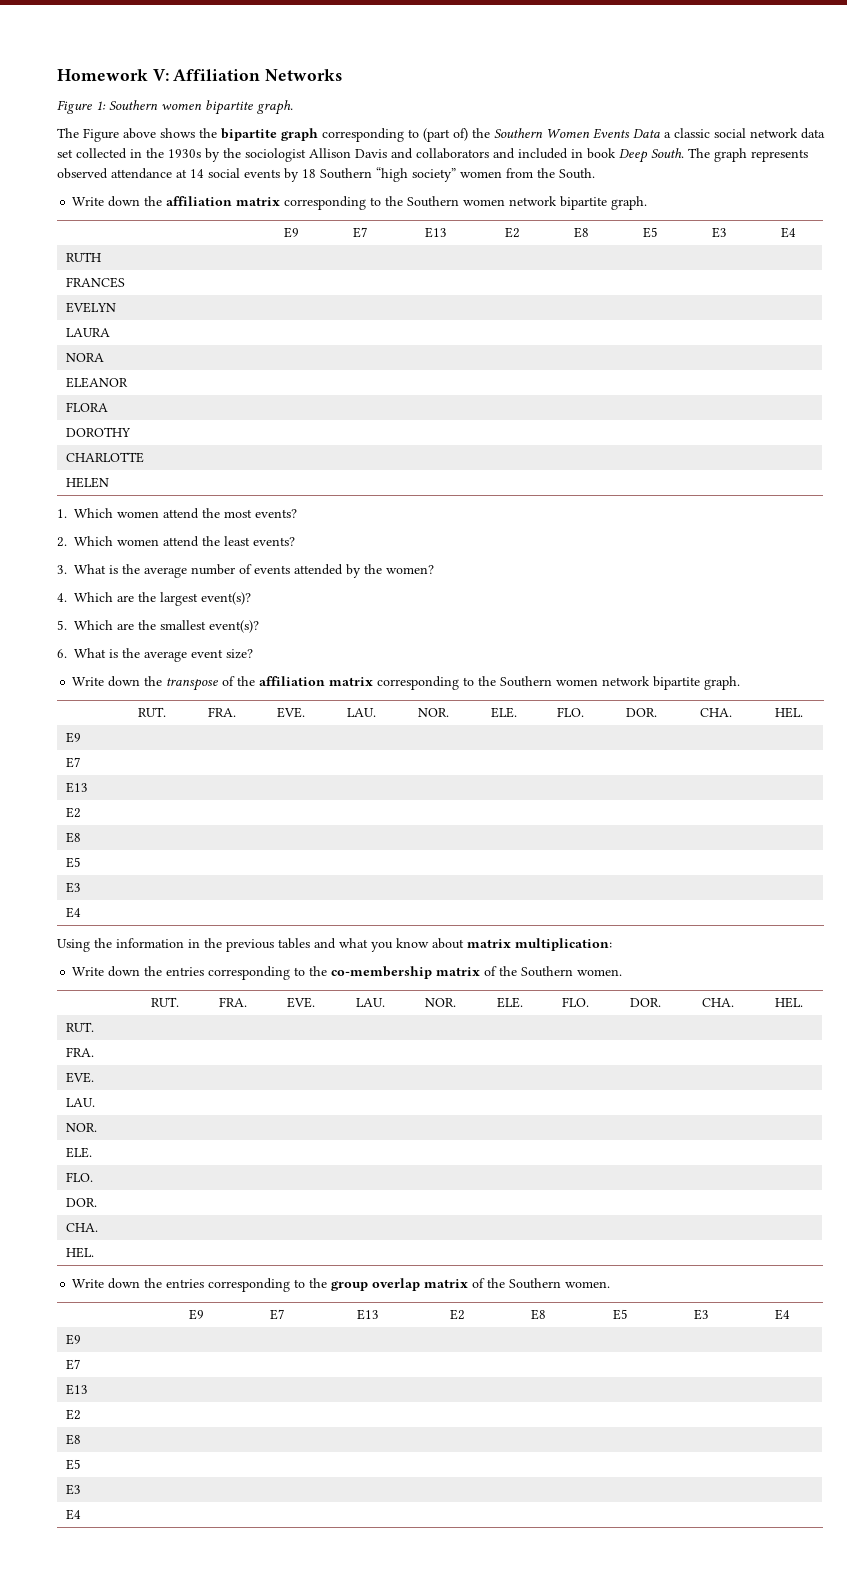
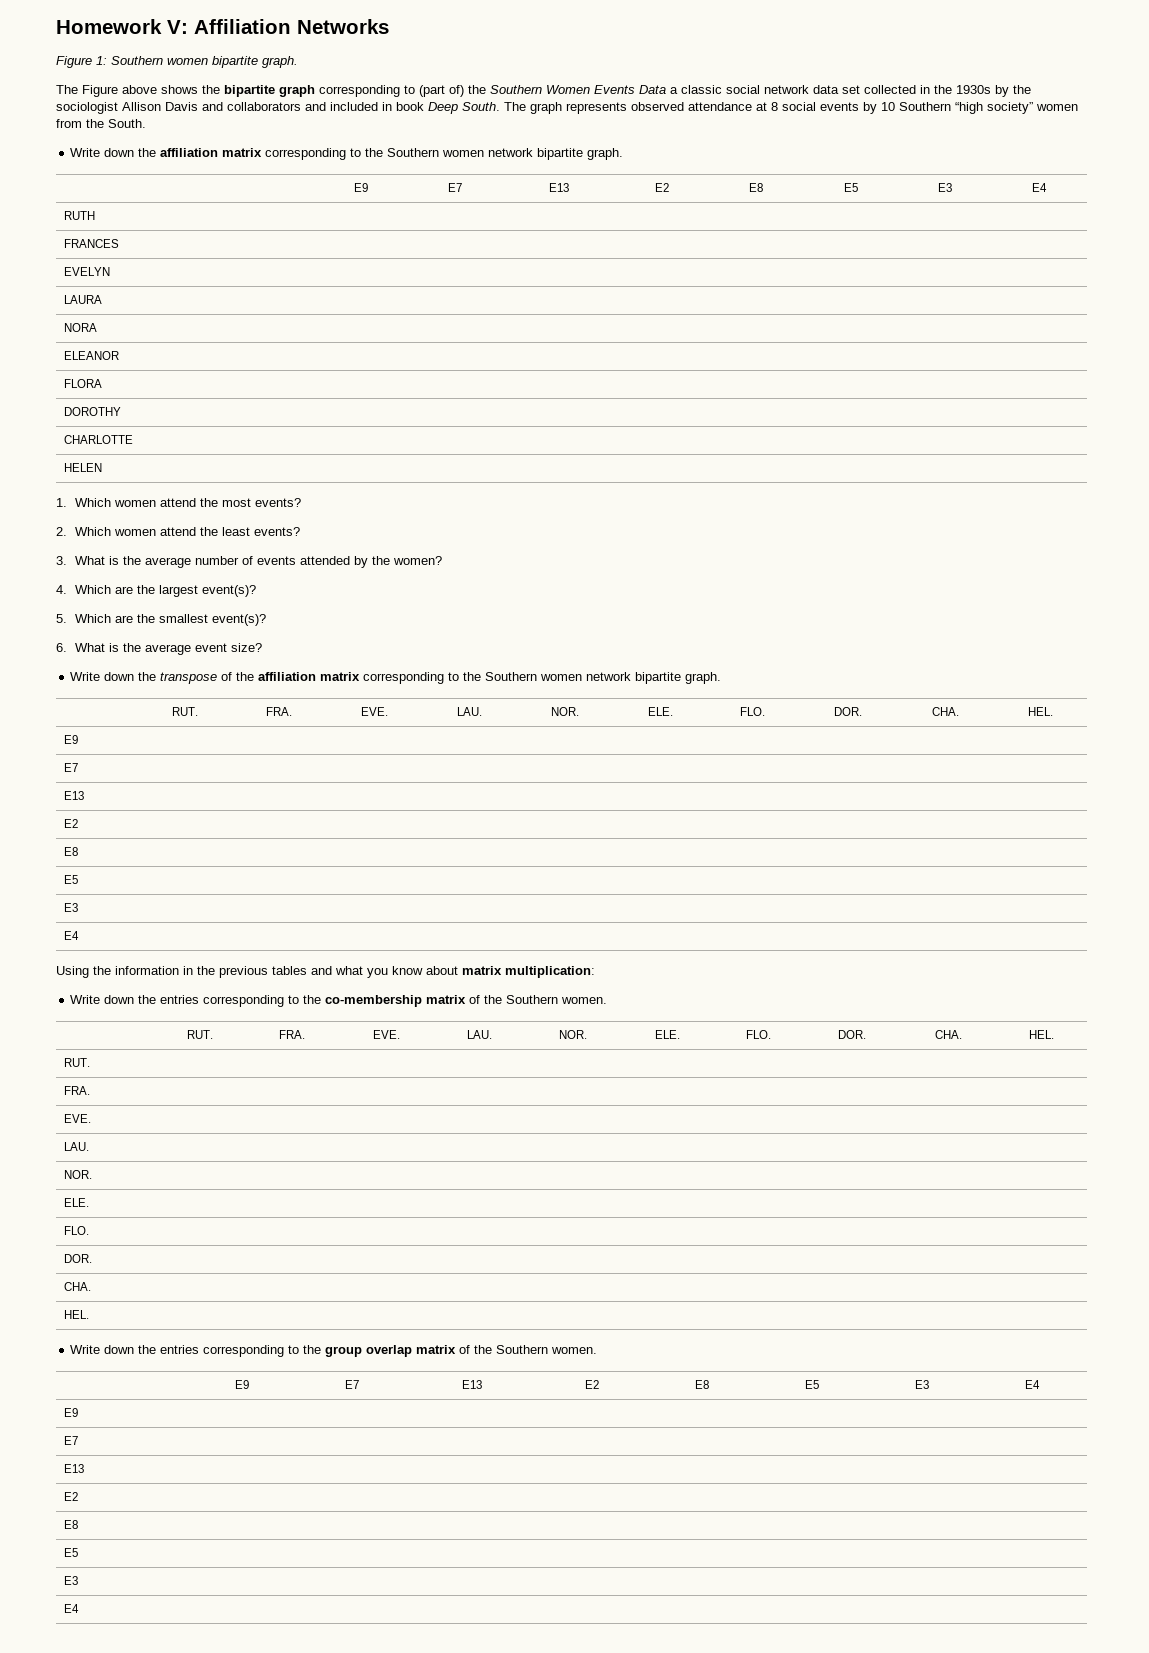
- The graph represents observed attendance at 14 social events by 18 Southern “high society” women from the South.
+ The graph represents observed attendance at 8 social events by 10 Southern “high society” women from the South.

